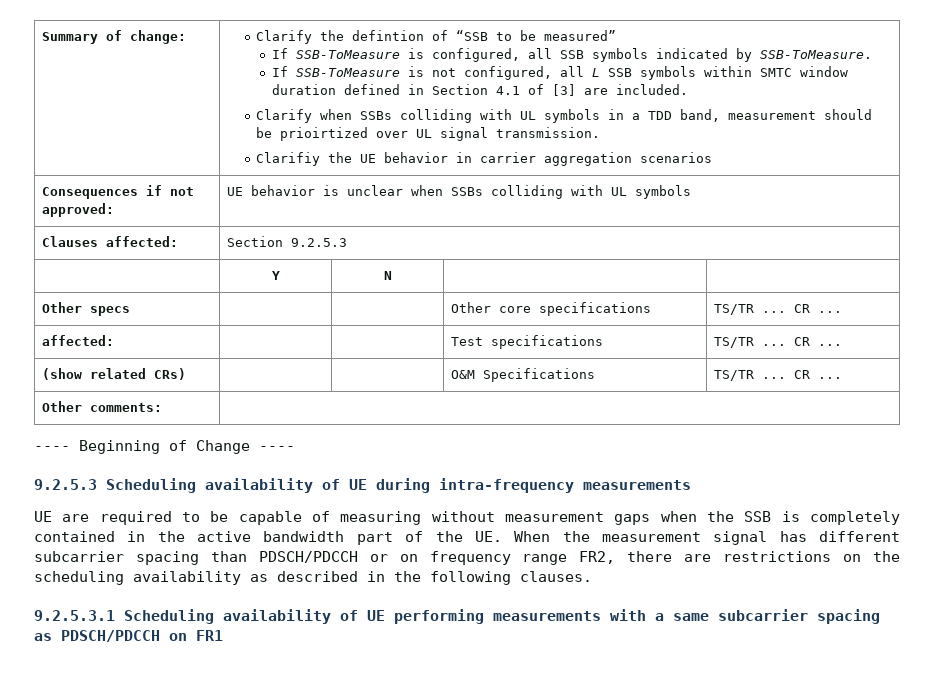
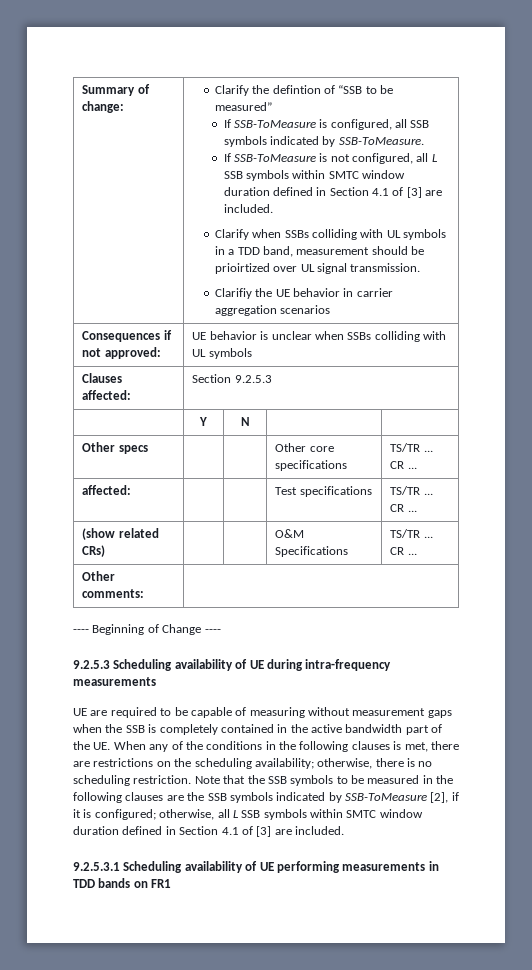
- UE are required to be capable of measuring without measurement gaps when the SSB is completely contained in the active bandwidth part of the UE. When the measurement signal has different subcarrier spacing than PDSCH/PDCCH or on frequency range FR2, there are restrictions on the scheduling availability as described in the following clauses.
+ UE are required to be capable of measuring without measurement gaps when the SSB is completely contained in the active bandwidth part of the UE. When any of the conditions in the following clauses is met, there are restrictions on the scheduling availability; otherwise, there is no scheduling restriction. Note that the SSB symbols to be measured in the following clauses are the SSB symbols indicated by SSB-ToMeasure [2], if it is configured; otherwise, all L SSB symbols within SMTC window duration defined in Section 4.1 of [3] are included.
- 9.2.5.3.1 Scheduling availability of UE performing measurements with a same subcarrier spacing as PDSCH/PDCCH on FR1
+ 9.2.5.3.1 Scheduling availability of UE performing measurements in TDD bands on FR1

